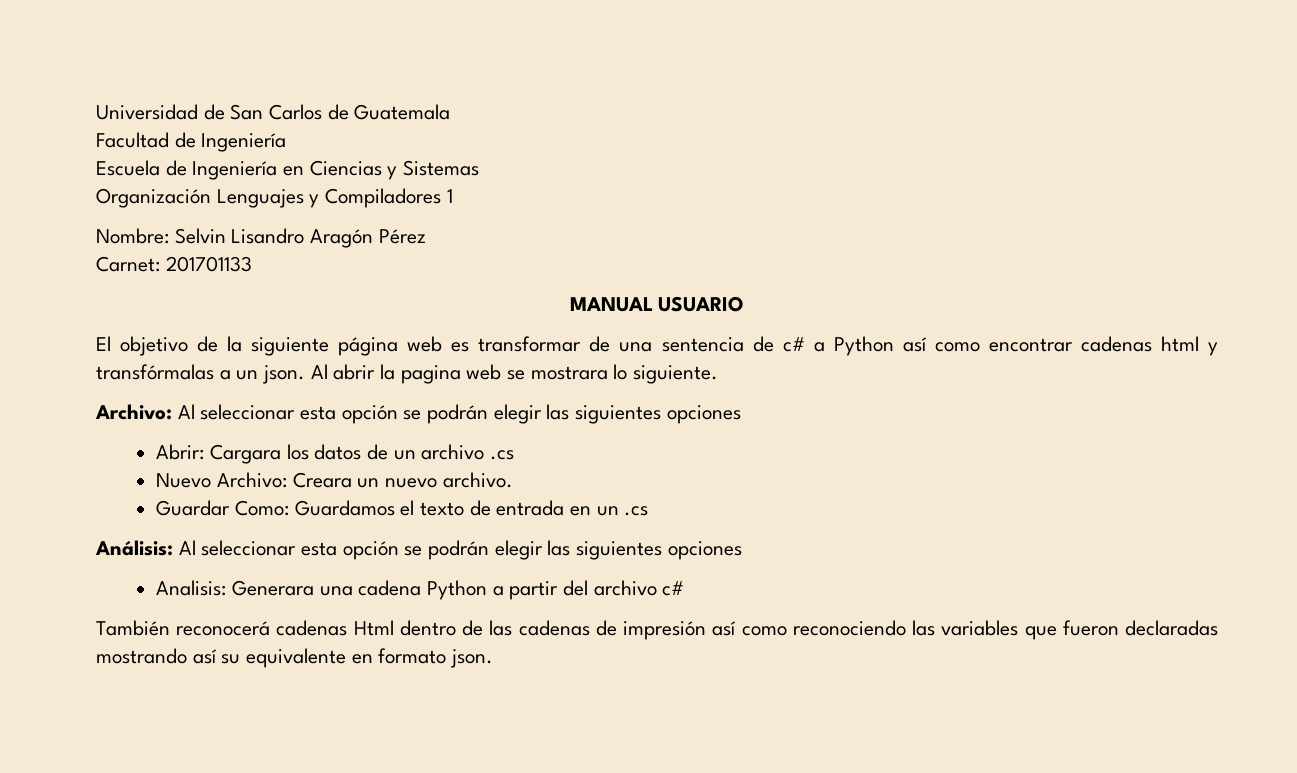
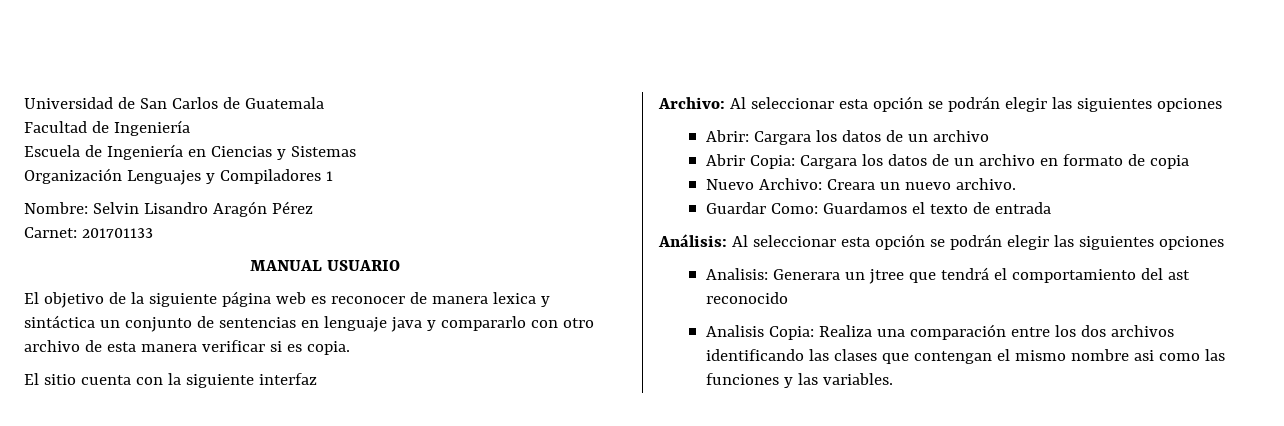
- El objetivo de la siguiente página web es transformar de una sentencia de c# a Python así como encontrar cadenas html y transfórmalas a un json. Al abrir la pagina web se mostrara lo siguiente.
+ El objetivo de la siguiente página web es reconocer de manera lexica y sintáctica un conjunto de sentencias en lenguaje java y compararlo con otro archivo de esta manera verificar si es copia.
+ El sitio cuenta con la siguiente interfaz
- Abrir: Cargara los datos de un archivo .cs
+ Abrir: Cargara los datos de un archivo
+ Abrir Copia: Cargara los datos de un archivo en formato de copia
- Guardar Como: Guardamos el texto de entrada en un .cs
+ Guardar Como: Guardamos el texto de entrada
- Analisis: Generara una cadena Python a partir del archivo c#
- También reconocerá cadenas Html dentro de las cadenas de impresión así como reconociendo las variables que fueron declaradas mostrando así su equivalente en formato json.
+ Analisis: Generara un jtree que tendrá el comportamiento del ast reconocido
+ Analisis Copia: Realiza una comparación entre los dos archivos identificando las clases que contengan el mismo nombre asi como las funciones y las variables.

